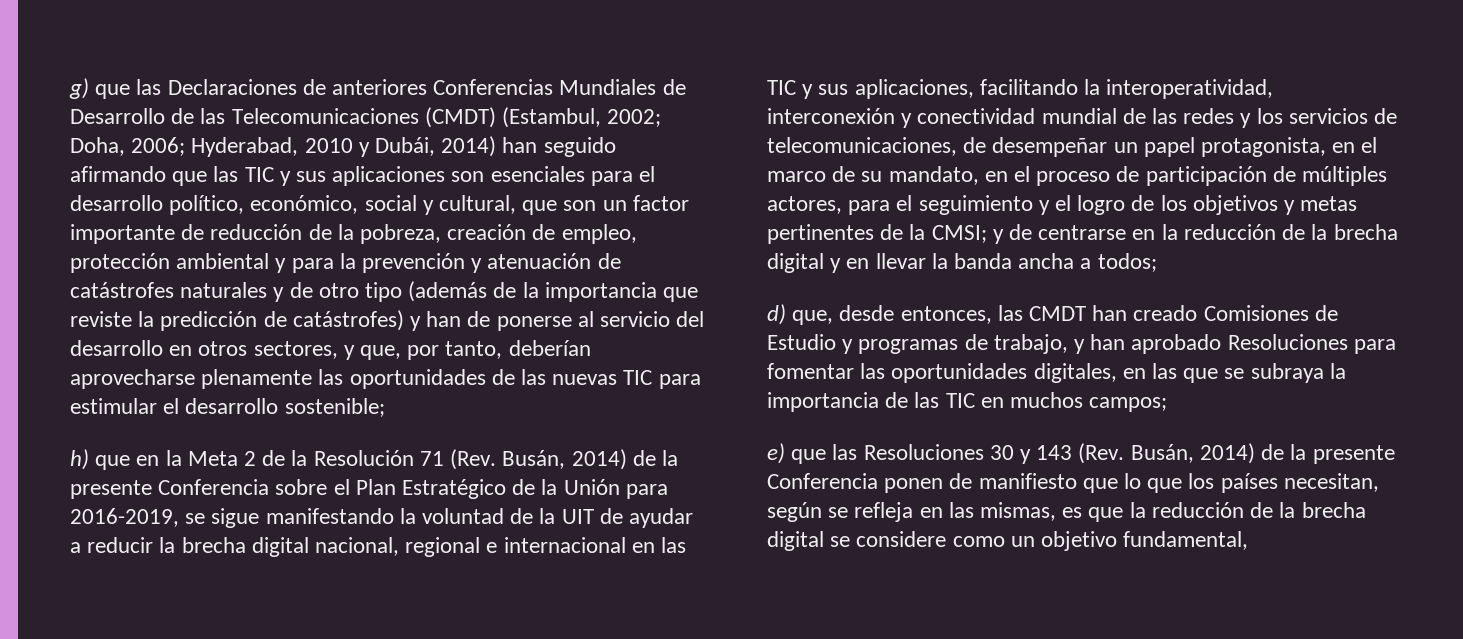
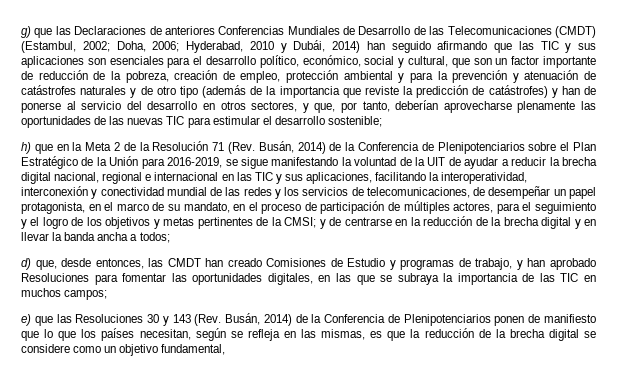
- h) que en la Meta 2 de la Resolución 71 (Rev. Busán, 2014) de la presente Conferencia sobre el Plan Estratégico de la Unión para 2016-2019, se sigue manifestando la voluntad de la UIT de ayudar a reducir la brecha digital nacional, regional e internacional en las TIC y sus aplicaciones, facilitando la interoperatividad, interconexión y conectividad mundial de las redes y los servicios de telecomunicaciones, de desempeñar un papel protagonista, en el marco de su mandato, en el proceso de participación de múltiples actores, para el seguimiento y el logro de los objetivos y metas pertinentes de la CMSI;
+ h) que en la Meta 2 de la Resolución 71 (Rev. Busán, 2014) de la Conferencia de Plenipotenciarios sobre el Plan Estratégico de la Unión para 2016-2019, se sigue manifestando la voluntad de la UIT de ayudar a reducir la brecha digital nacional, regional e internacional en las TIC y sus aplicaciones, facilitando la interoperatividad, interconexión y conectividad mundial de las redes y los servicios de telecomunicaciones, de desempeñar un papel protagonista, en el marco de su mandato, en el proceso de participación de múltiples actores, para el seguimiento y el logro de los objetivos y metas pertinentes de la CMSI;
- e) que las Resoluciones 30 y 143 (Rev. Busán, 2014) de la presente Conferencia ponen de manifiesto que lo que los países necesitan, según se refleja en las mismas, es que la reducción de la brecha digital se considere como un objetivo fundamental,
+ e) que las Resoluciones 30 y 143 (Rev. Busán, 2014) de la Conferencia de Plenipotenciarios ponen de manifiesto que lo que los países necesitan, según se refleja en las mismas, es que la reducción de la brecha digital se considere como un objetivo fundamental,

